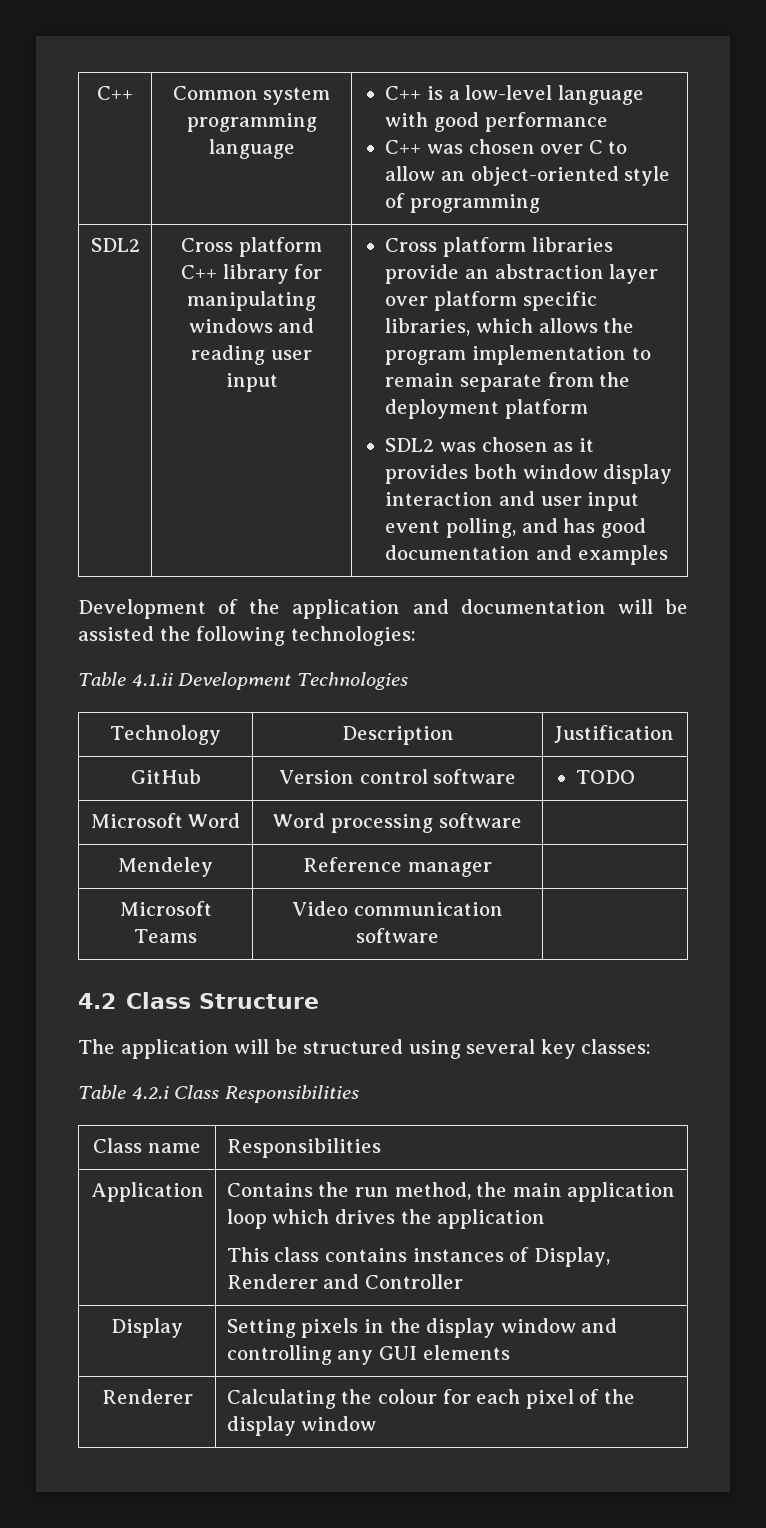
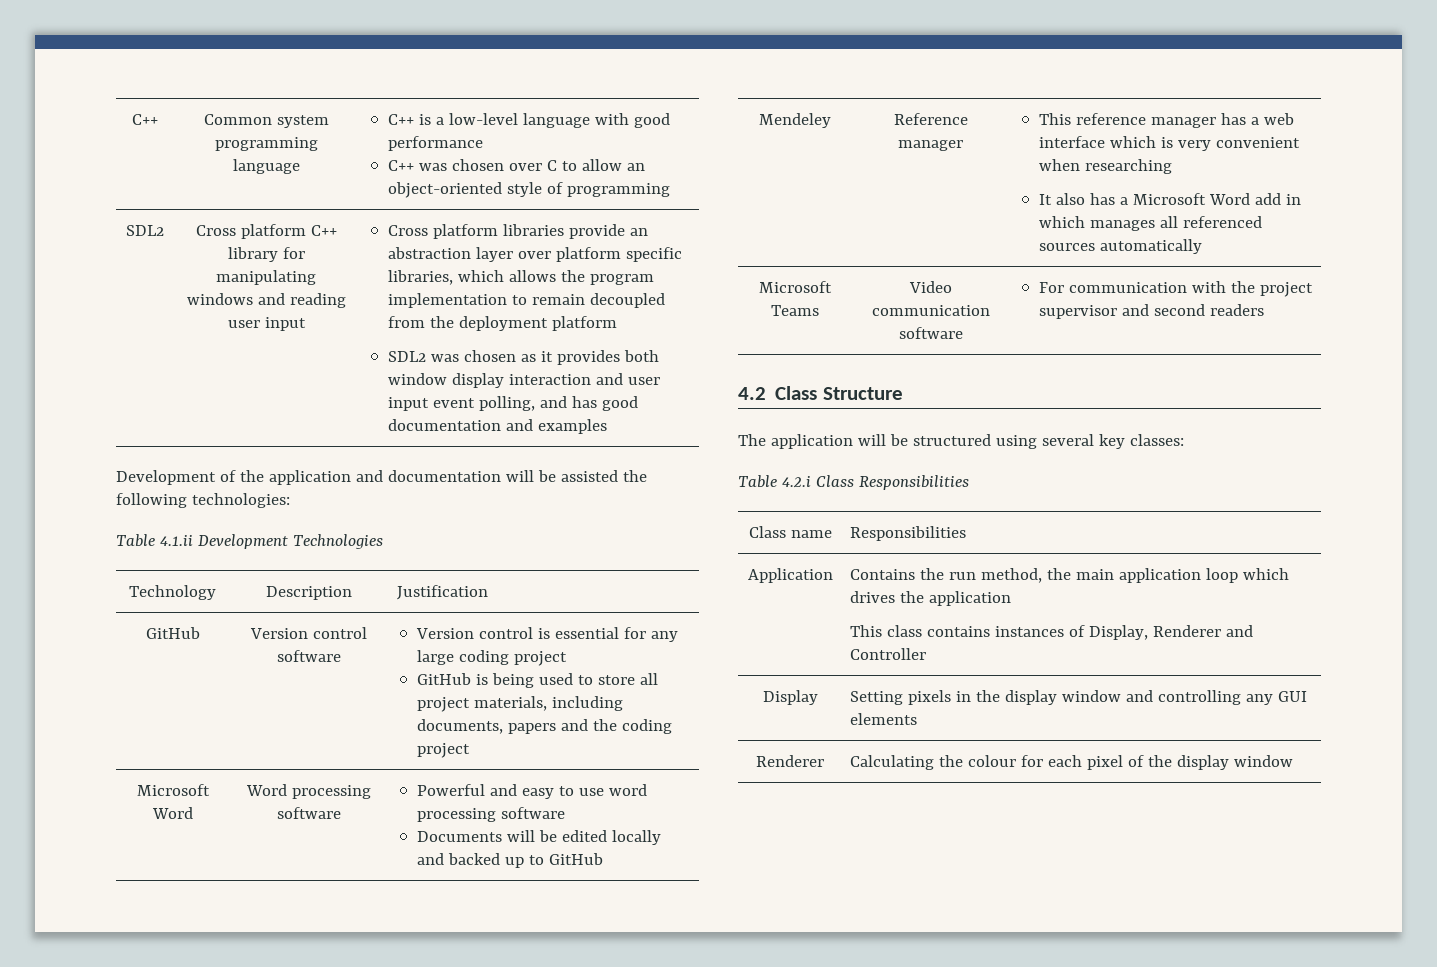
- Cross platform libraries provide an abstraction layer over platform specific libraries, which allows the program implementation to remain separate from the deployment platform
+ Cross platform libraries provide an abstraction layer over platform specific libraries, which allows the program implementation to remain decoupled from the deployment platform
- GitHub | Version control software | TODO
+ GitHub | Version control software | Version control is essential for any large coding project
+ GitHub is being used to store all project materials, including documents, papers and the coding project
- Microsoft Word | Word processing software |
- Mendeley | Reference manager |
+ Microsoft Word | Word processing software | Powerful and easy to use word processing software
+ Documents will be edited locally and backed up to GitHub
+ Mendeley | Reference manager | This reference manager has a web interface which is very convenient when researching
+ It also has a Microsoft Word add in which manages all referenced sources automatically
- Microsoft Teams | Video communication software |
+ Microsoft Teams | Video communication software | For communication with the project supervisor and second readers

